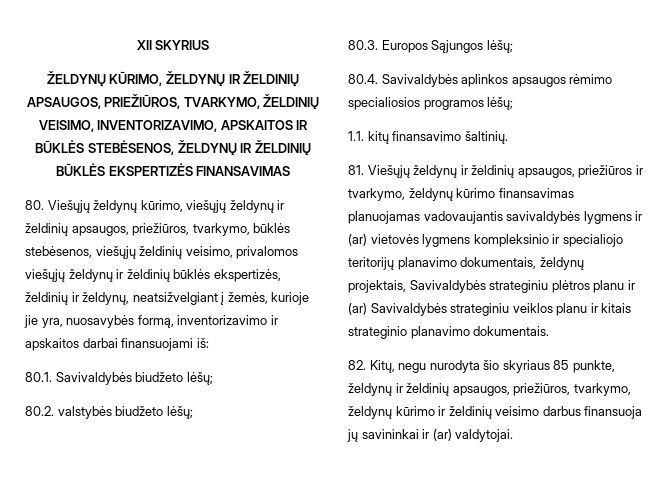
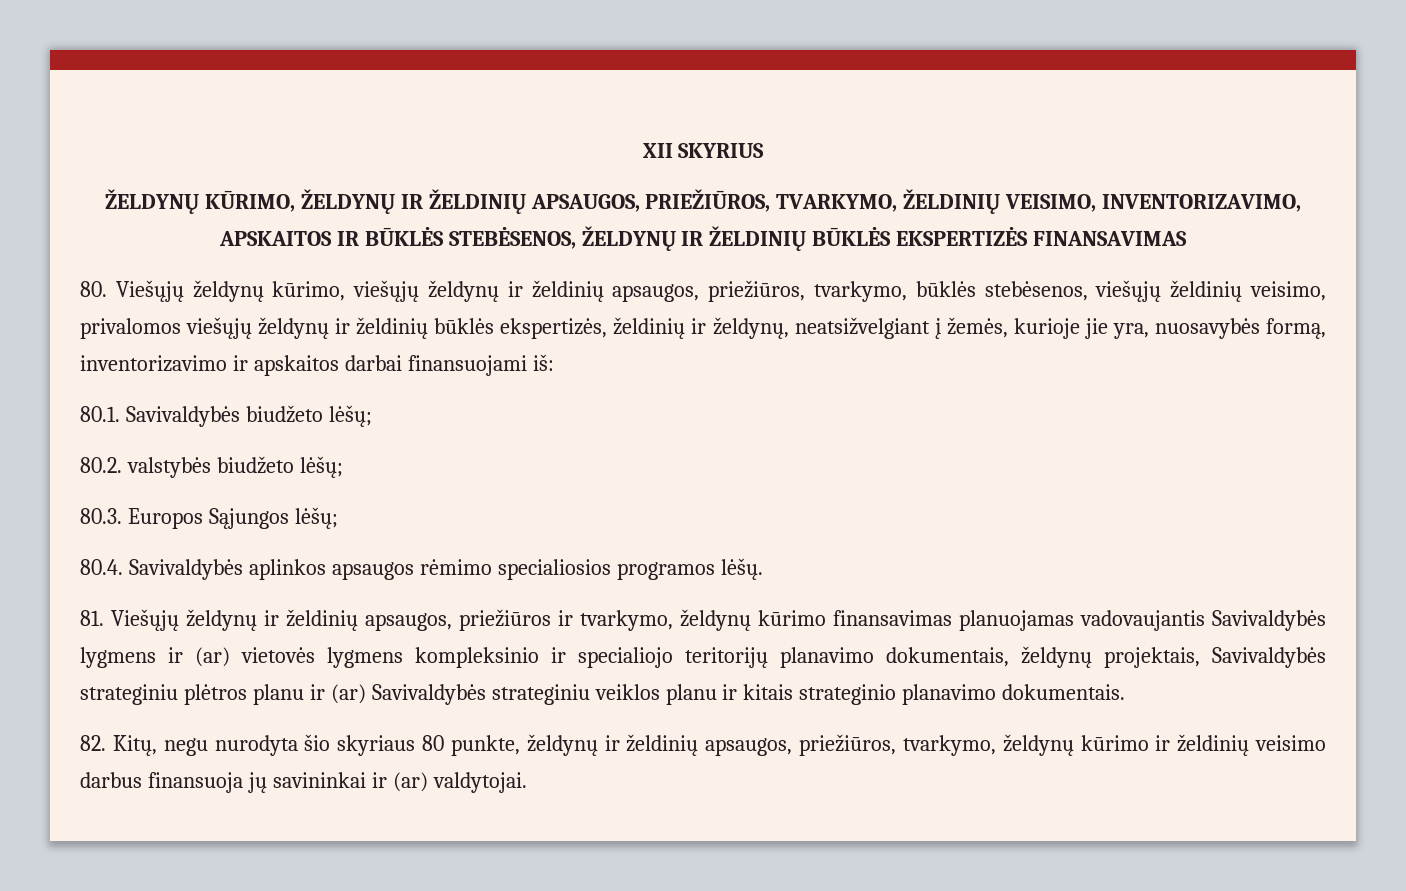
- 80.4. Savivaldybės aplinkos apsaugos rėmimo specialiosios programos lėšų;
- 1.1. kitų finansavimo šaltinių.
+ 80.4. Savivaldybės aplinkos apsaugos rėmimo specialiosios programos lėšų.
- 81. Viešųjų želdynų ir želdinių apsaugos, priežiūros ir tvarkymo, želdynų kūrimo finansavimas planuojamas vadovaujantis savivaldybės lygmens ir (ar) vietovės lygmens kompleksinio ir specialiojo teritorijų planavimo dokumentais, želdynų projektais, Savivaldybės strateginiu plėtros planu ir (ar) Savivaldybės strateginiu veiklos planu ir kitais strateginio planavimo dokumentais.
+ 81. Viešųjų želdynų ir želdinių apsaugos, priežiūros ir tvarkymo, želdynų kūrimo finansavimas planuojamas vadovaujantis Savivaldybės lygmens ir (ar) vietovės lygmens kompleksinio ir specialiojo teritorijų planavimo dokumentais, želdynų projektais, Savivaldybės strateginiu plėtros planu ir (ar) Savivaldybės strateginiu veiklos planu ir kitais strateginio planavimo dokumentais.
- 82. Kitų, negu nurodyta šio skyriaus 85 punkte, želdynų ir želdinių apsaugos, priežiūros, tvarkymo, želdynų kūrimo ir želdinių veisimo darbus finansuoja jų savininkai ir (ar) valdytojai.
+ 82. Kitų, negu nurodyta šio skyriaus 80 punkte, želdynų ir želdinių apsaugos, priežiūros, tvarkymo, želdynų kūrimo ir želdinių veisimo darbus finansuoja jų savininkai ir (ar) valdytojai.

